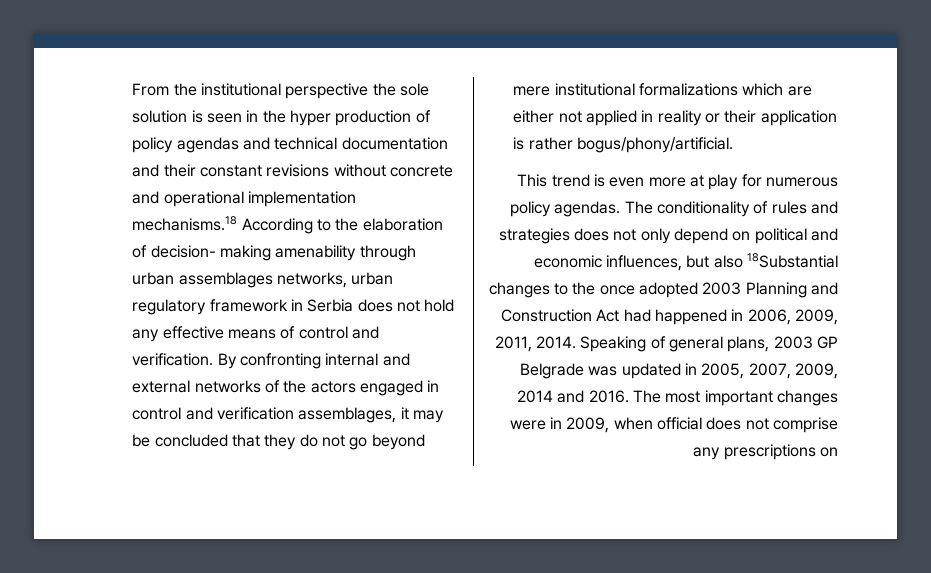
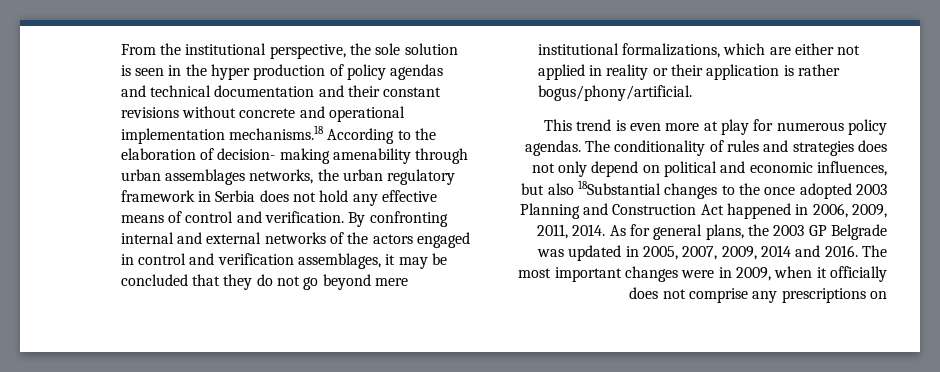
- From the institutional perspective the sole solution is seen in the hyper production of policy agendas and technical documentation and their constant revisions without concrete and operational implementation mechanisms.18 According to the elaboration of decision- making amenability through urban assemblages networks, urban regulatory framework in Serbia does not hold any effective means of control and verification.
+ From the institutional perspective, the sole solution is seen in the hyper production of policy agendas and technical documentation and their constant revisions without concrete and operational implementation mechanisms.18 According to the elaboration of decision- making amenability through urban assemblages networks, the urban regulatory framework in Serbia does not hold any effective means of control and verification.
- By confronting internal and external networks of the actors engaged in control and verification assemblages, it may be concluded that they do not go beyond mere institutional formalizations which are either not applied in reality or their application is rather bogus/phony/artificial.
+ By confronting internal and external networks of the actors engaged in control and verification assemblages, it may be concluded that they do not go beyond mere institutional formalizations, which are either not applied in reality or their application is rather bogus/phony/artificial.
- The conditionality of rules and strategies does not only depend on political and economic influences, but also 18Substantial changes to the once adopted 2003 Planning and Construction Act had happened in 2006, 2009, 2011, 2014.
+ The conditionality of rules and strategies does not only depend on political and economic influences, but also 18Substantial changes to the once adopted 2003 Planning and Construction Act happened in 2006, 2009, 2011, 2014.
- Speaking of general plans, 2003 GP Belgrade was updated in 2005, 2007, 2009, 2014 and 2016.
+ As for general plans, the 2003 GP Belgrade was updated in 2005, 2007, 2009, 2014 and 2016.
- The most important changes were in 2009, when official does not comprise any prescriptions on
+ The most important changes were in 2009, when it officially does not comprise any prescriptions on

